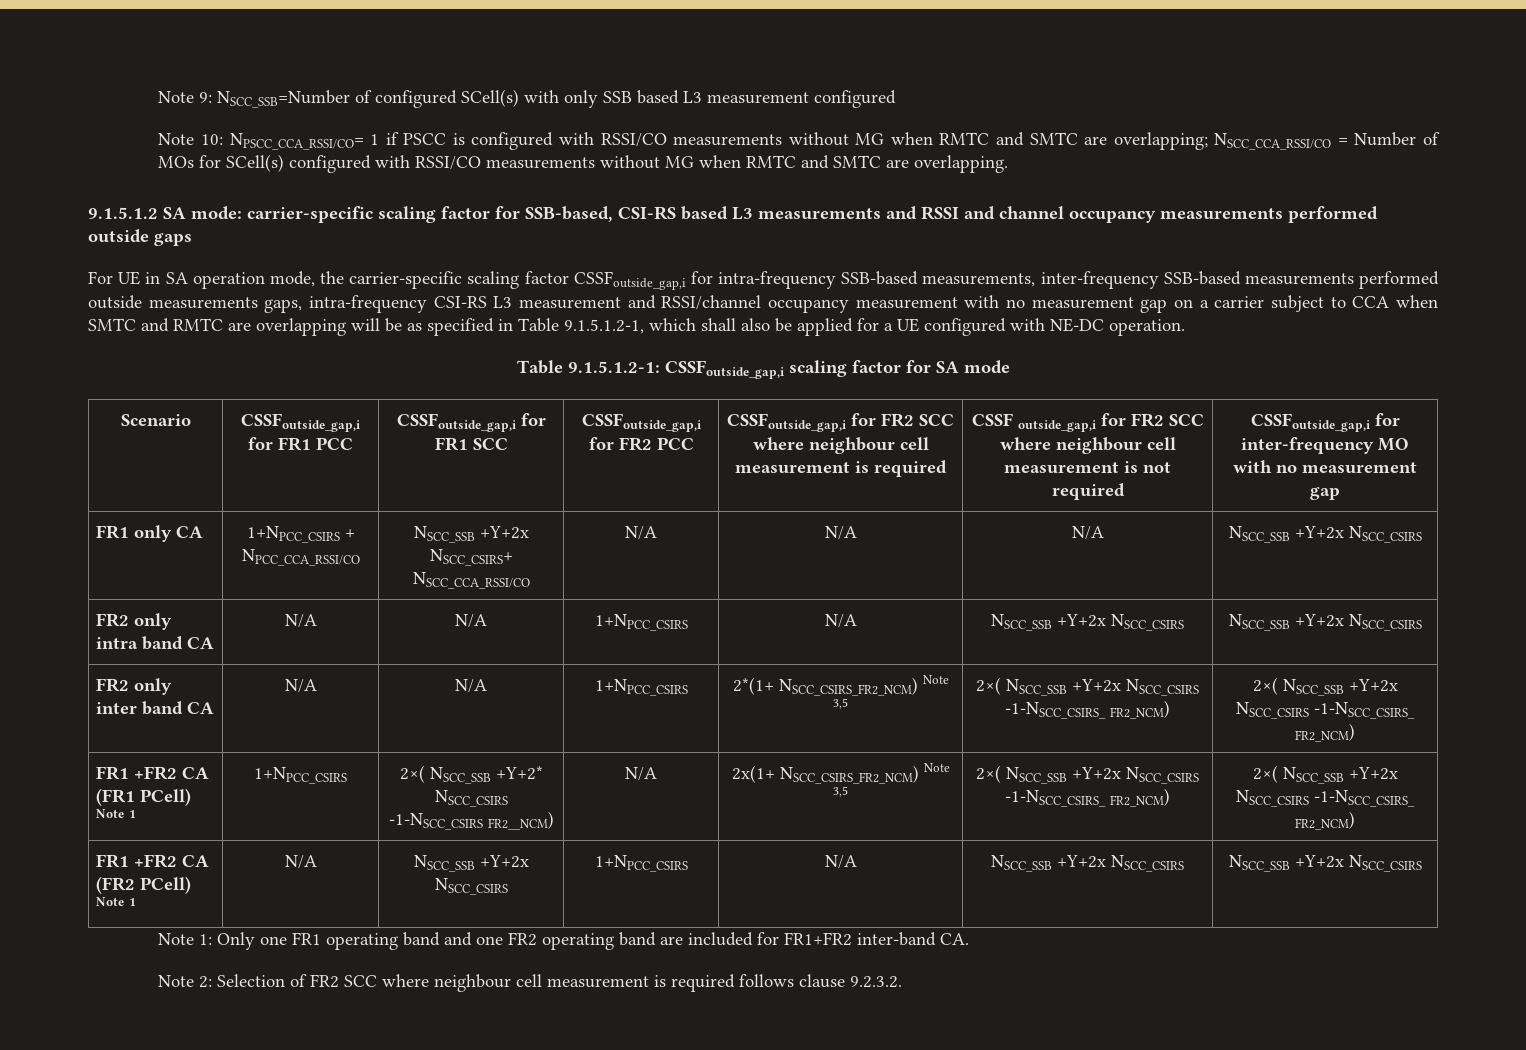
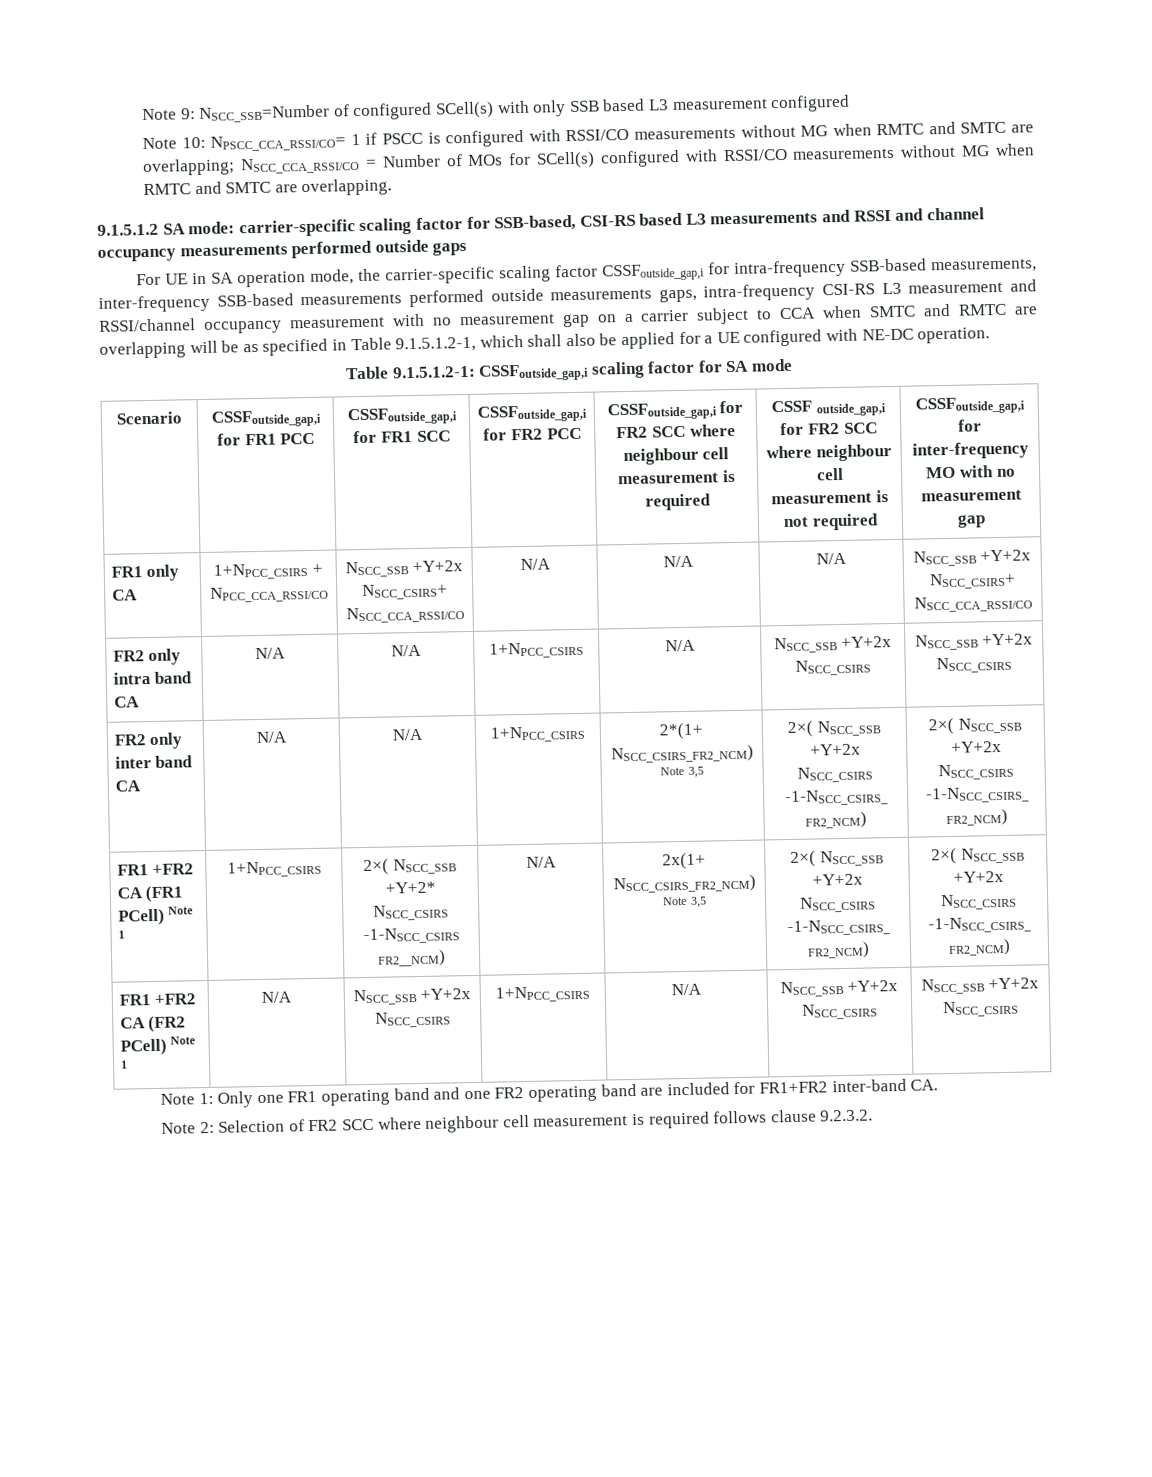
- FR1 only CA | 1+NPCC_CSIRS + NPCC_CCA_RSSI/CO | NSCC_SSB +Y+2x NSCC_CSIRS+ NSCC_CCA_RSSI/CO | N/A | N/A | N/A | NSCC_SSB +Y+2x NSCC_CSIRS
+ FR1 only CA | 1+NPCC_CSIRS + NPCC_CCA_RSSI/CO | NSCC_SSB +Y+2x NSCC_CSIRS+ NSCC_CCA_RSSI/CO | N/A | N/A | N/A | NSCC_SSB +Y+2x NSCC_CSIRS+ NSCC_CCA_RSSI/CO

